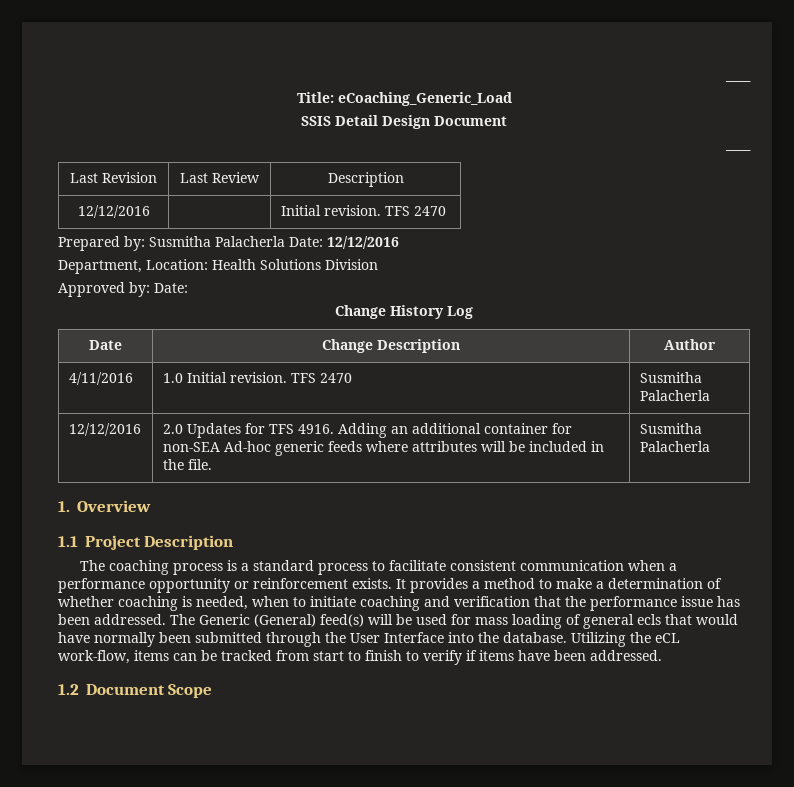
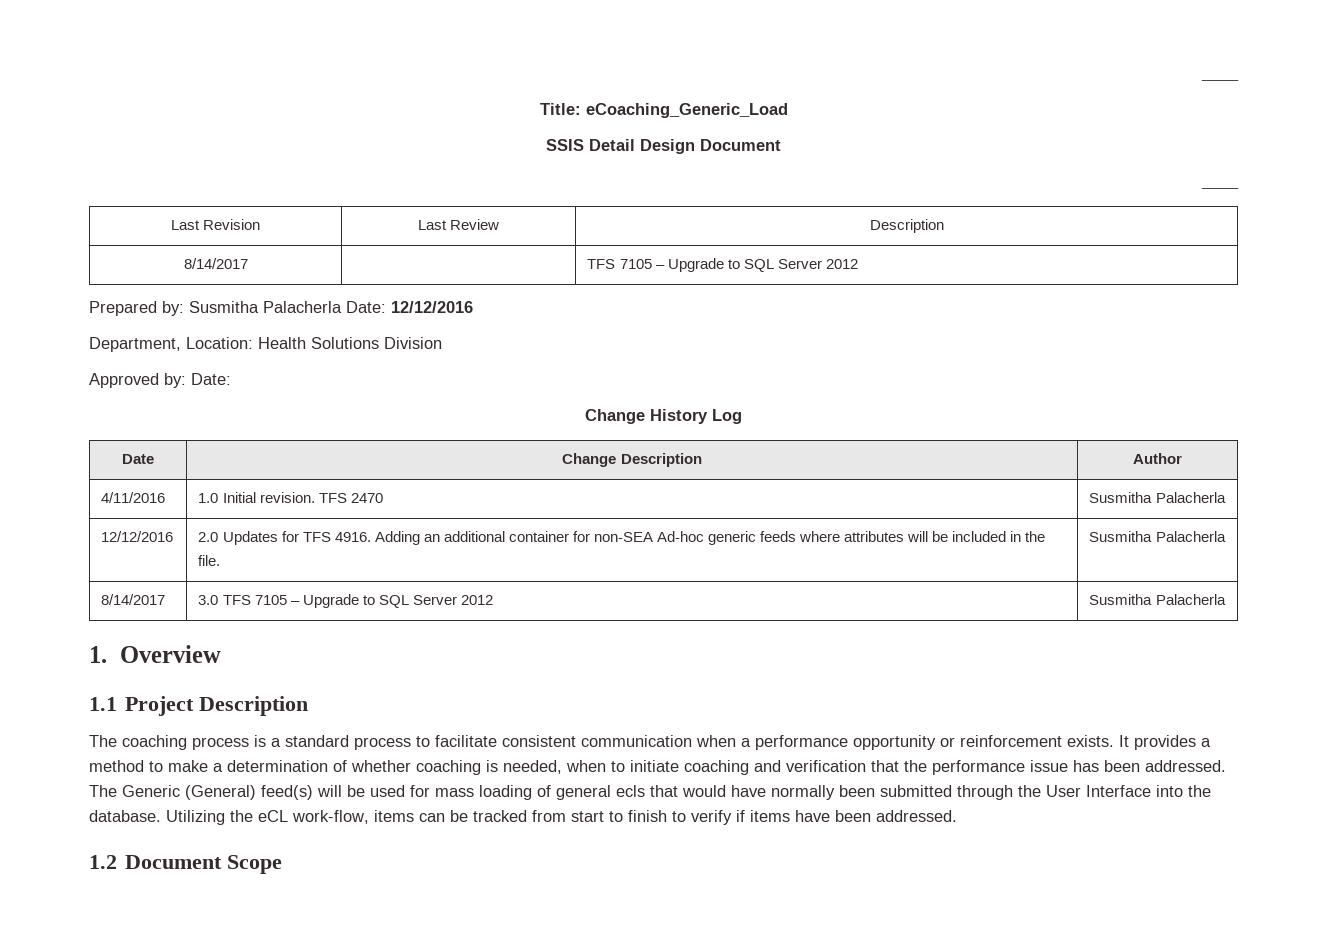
- 12/12/2016 | | Initial revision. TFS 2470
+ 8/14/2017 | | TFS 7105 – Upgrade to SQL Server 2012
+ 8/14/2017 | 3.0 TFS 7105 – Upgrade to SQL Server 2012 | Susmitha Palacherla

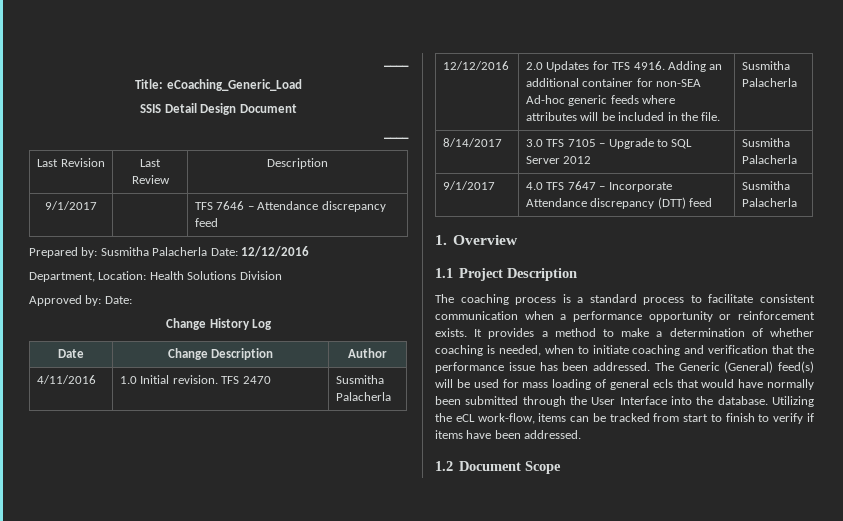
- 8/14/2017 | | TFS 7105 – Upgrade to SQL Server 2012
+ 9/1/2017 | | TFS 7646 – Attendance discrepancy feed
+ 9/1/2017 | 4.0 TFS 7647 – Incorporate Attendance discrepancy (DTT) feed | Susmitha Palacherla

